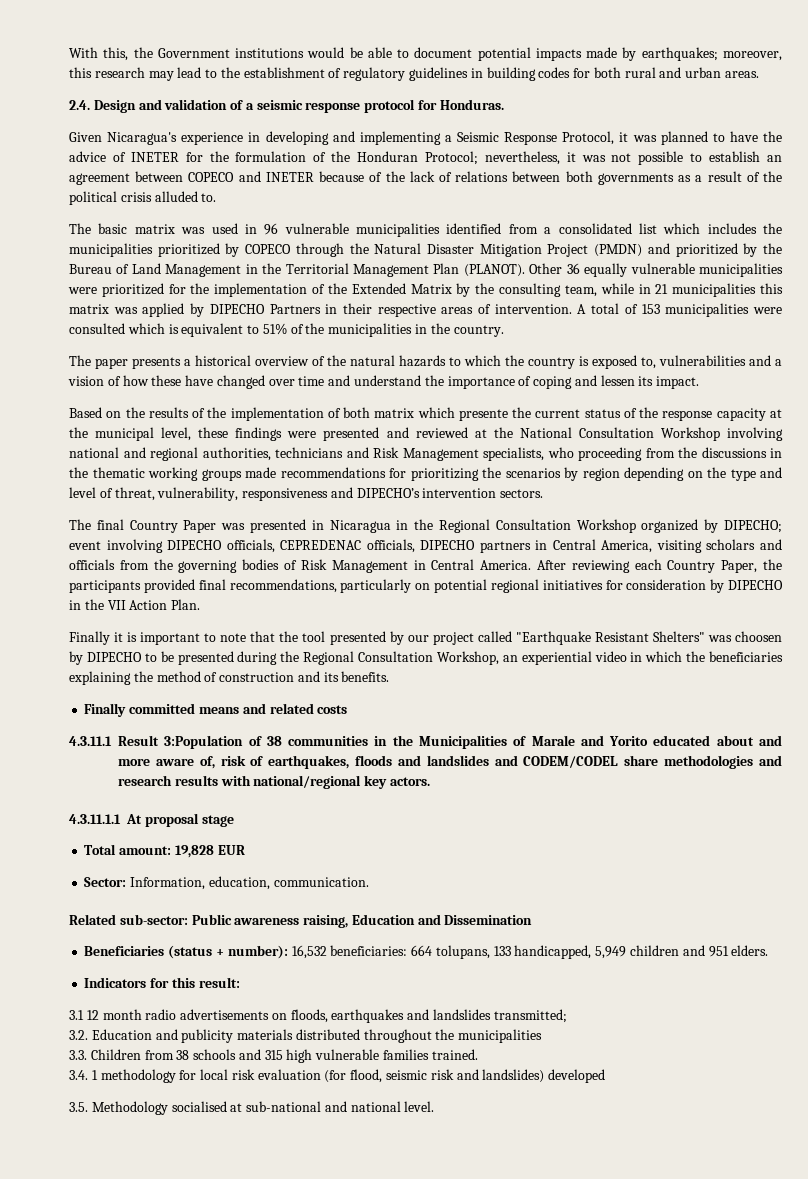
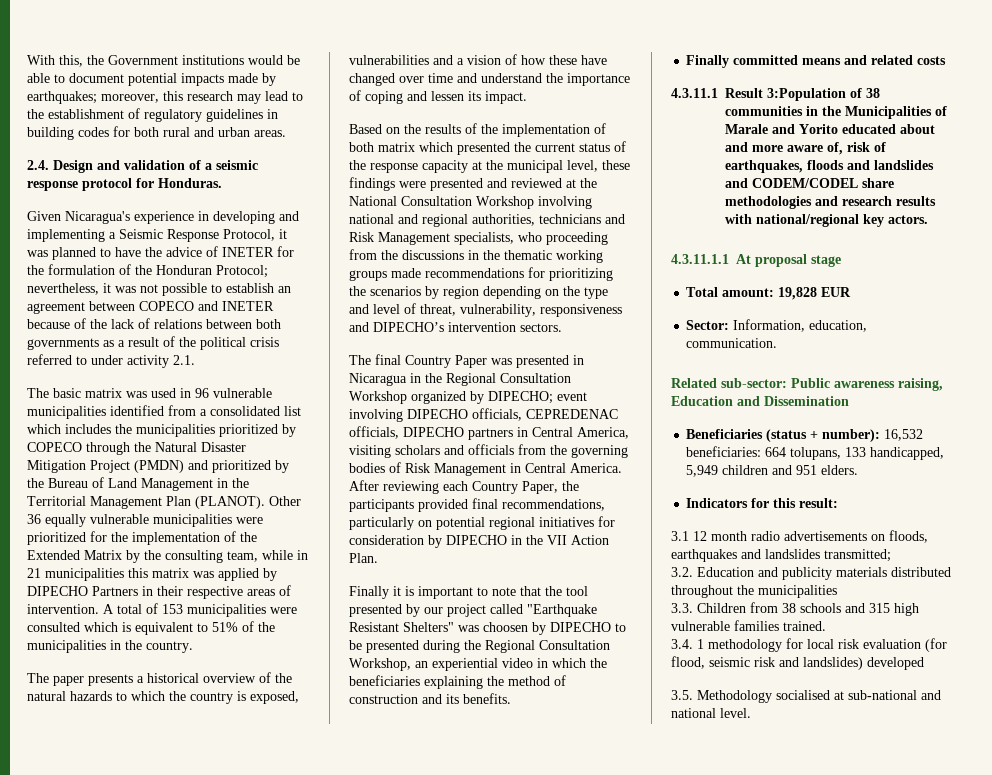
- Given Nicaragua's experience in developing and implementing a Seismic Response Protocol, it was planned to have the advice of INETER for the formulation of the Honduran Protocol; nevertheless, it was not possible to establish an agreement between COPECO and INETER because of the lack of relations between both governments as a result of the political crisis alluded to.
+ Given Nicaragua's experience in developing and implementing a Seismic Response Protocol, it was planned to have the advice of INETER for the formulation of the Honduran Protocol; nevertheless, it was not possible to establish an agreement between COPECO and INETER because of the lack of relations between both governments as a result of the political crisis referred to under activity 2.1.
- The paper presents a historical overview of the natural hazards to which the country is exposed to, vulnerabilities and a vision of how these have changed over time and understand the importance of coping and lessen its impact.
+ The paper presents a historical overview of the natural hazards to which the country is exposed, vulnerabilities and a vision of how these have changed over time and understand the importance of coping and lessen its impact.
- Based on the results of the implementation of both matrix which presente the current status of the response capacity at the municipal level, these findings were presented and reviewed at the National Consultation Workshop involving national and regional authorities, technicians and Risk Management specialists, who proceeding from the discussions in the thematic working groups made recommendations for prioritizing the scenarios by region depending on the type and level of threat, vulnerability, responsiveness and DIPECHO’s intervention sectors.
+ Based on the results of the implementation of both matrix which presented the current status of the response capacity at the municipal level, these findings were presented and reviewed at the National Consultation Workshop involving national and regional authorities, technicians and Risk Management specialists, who proceeding from the discussions in the thematic working groups made recommendations for prioritizing the scenarios by region depending on the type and level of threat, vulnerability, responsiveness and DIPECHO’s intervention sectors.

